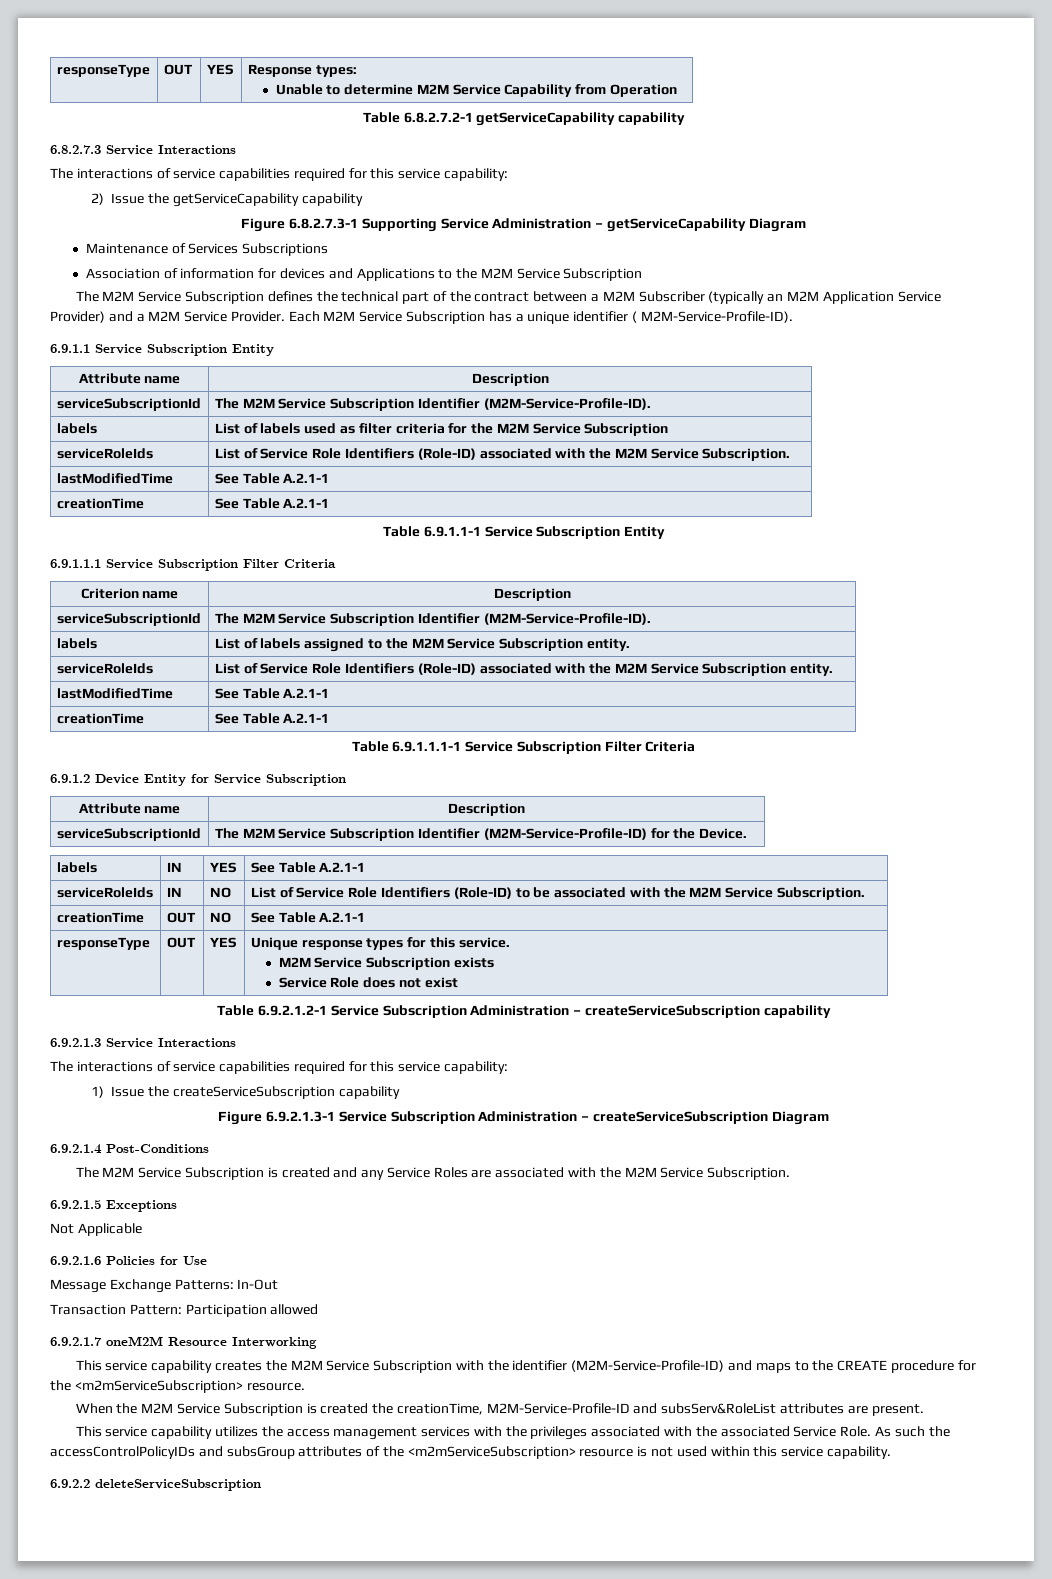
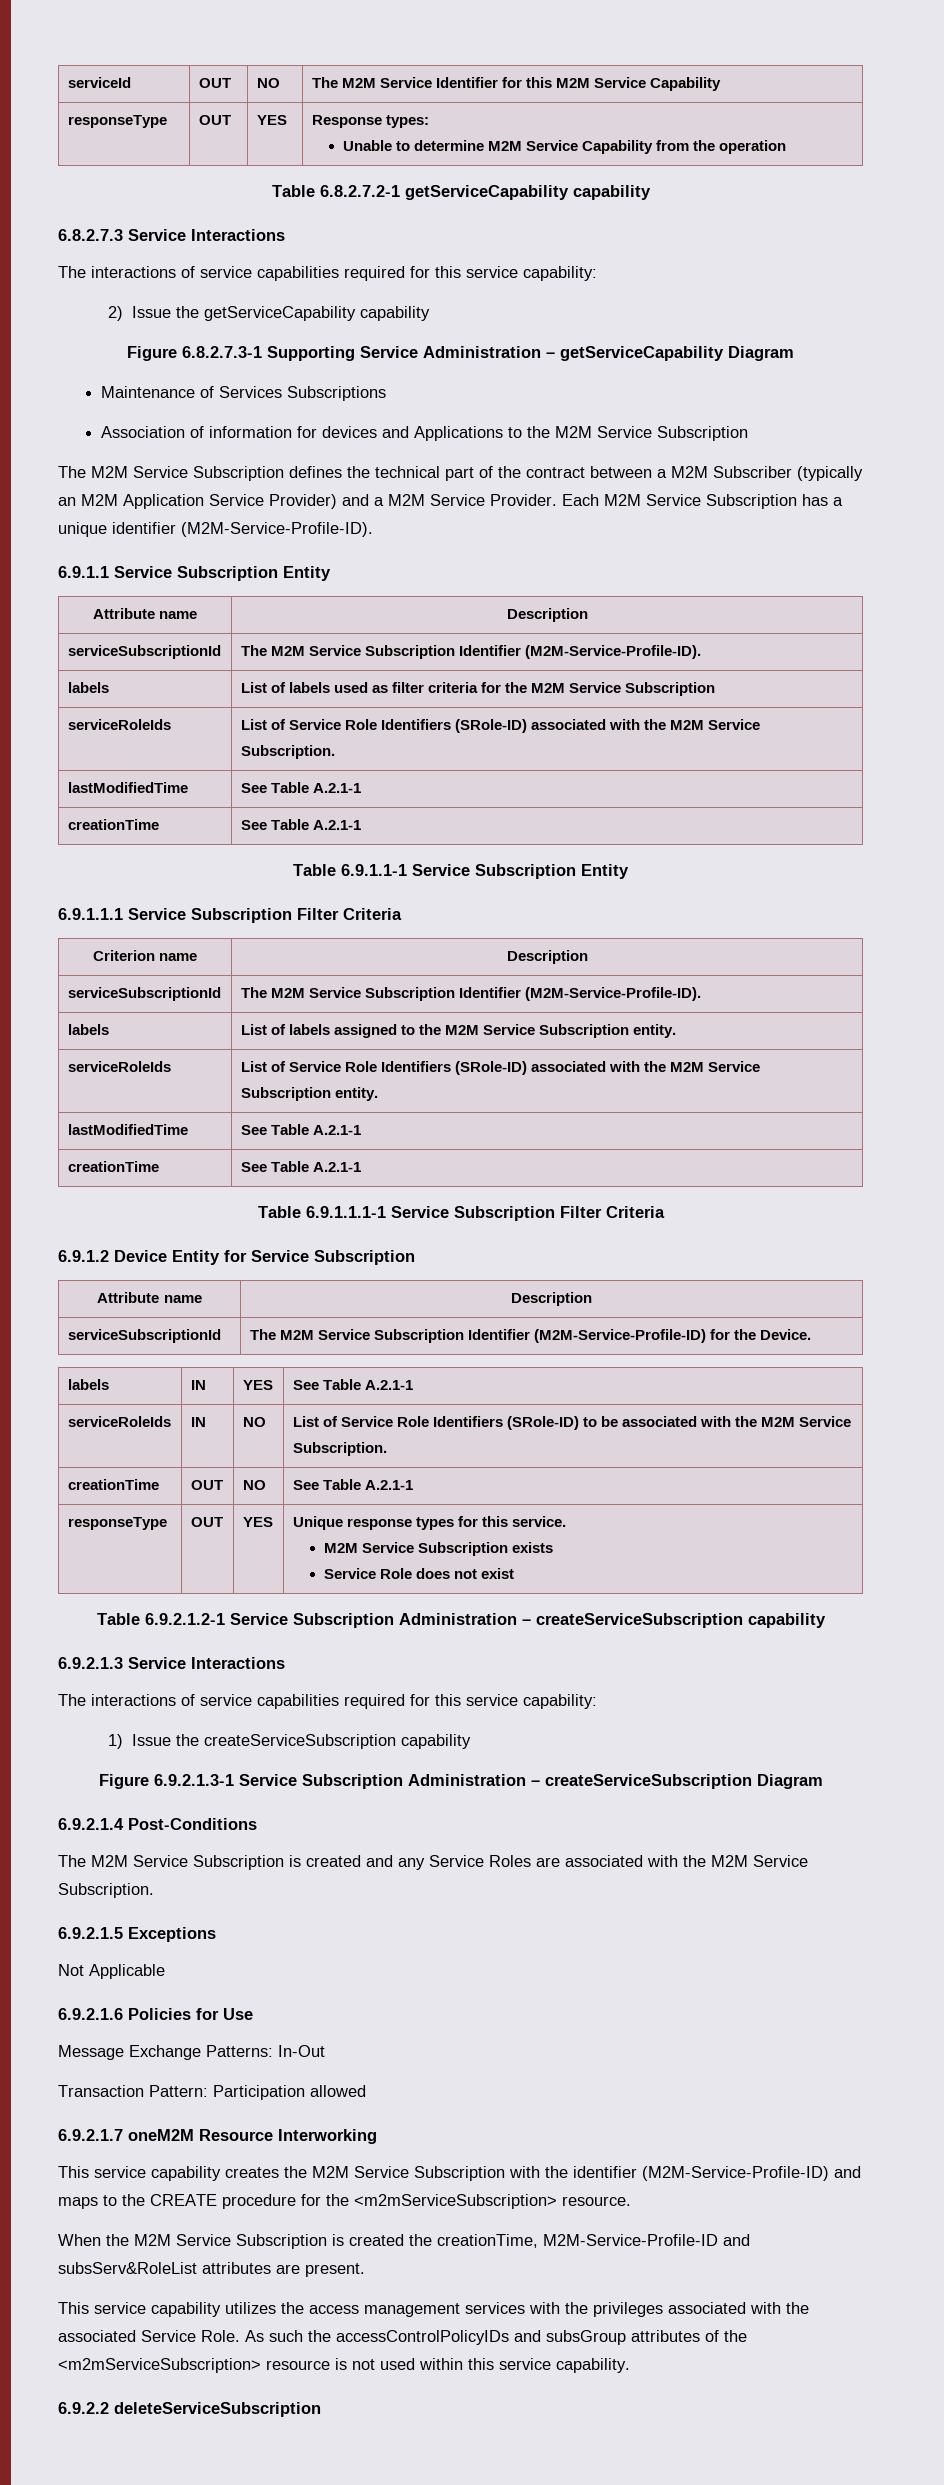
+ serviceId | OUT | NO | The M2M Service Identifier for this M2M Service Capability
  responseType | OUT | YES | Response types:
- Unable to determine M2M Service Capability from Operation
+ Unable to determine M2M Service Capability from the operation
- Each M2M Service Subscription has a unique identifier ( M2M-Service-Profile-ID).
+ Each M2M Service Subscription has a unique identifier (M2M-Service-Profile-ID).
- serviceRoleIds | List of Service Role Identifiers (Role-ID) associated with the M2M Service Subscription.
+ serviceRoleIds | List of Service Role Identifiers (SRole-ID) associated with the M2M Service Subscription.
- serviceRoleIds | List of Service Role Identifiers (Role-ID) associated with the M2M Service Subscription entity.
+ serviceRoleIds | List of Service Role Identifiers (SRole-ID) associated with the M2M Service Subscription entity.
- serviceRoleIds | IN | NO | List of Service Role Identifiers (Role-ID) to be associated with the M2M Service Subscription.
+ serviceRoleIds | IN | NO | List of Service Role Identifiers (SRole-ID) to be associated with the M2M Service Subscription.

